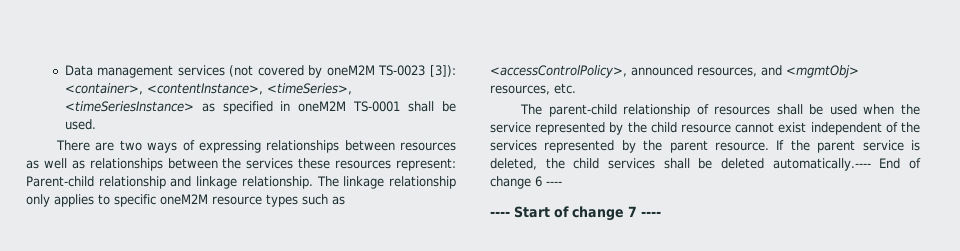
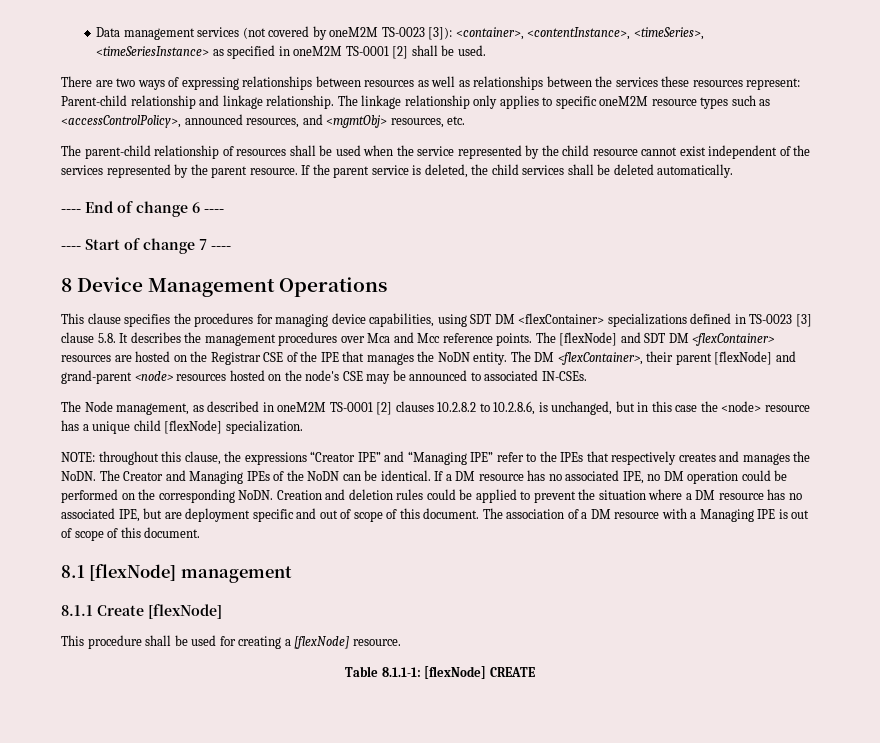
- Data management services (not covered by oneM2M TS-0023 [3]): <container>, <contentInstance>, <timeSeries>, <timeSeriesInstance> as specified in oneM2M TS-0001 shall be used.
+ Data management services (not covered by oneM2M TS-0023 [3]): <container>, <contentInstance>, <timeSeries>, <timeSeriesInstance> as specified in oneM2M TS-0001 [2] shall be used.
- If the parent service is deleted, the child services shall be deleted automatically.---- End of change 6 ----
+ If the parent service is deleted, the child services shall be deleted automatically.
+ ---- End of change 6 ----
+ 8 Device Management Operations
+ This clause specifies the procedures for managing device capabilities, using SDT DM <flexContainer> specializations defined in TS-0023 [3] clause 5.8. It describes the management procedures over Mca and Mcc reference points. The [flexNode] and SDT DM <flexContainer> resources are hosted on the Registrar CSE of the IPE that manages the NoDN entity. The DM <flexContainer>, their parent [flexNode] and grand-parent <node> resources hosted on the node's CSE may be announced to associated IN-CSEs.
+ The Node management, as described in oneM2M TS-0001 [2] clauses 10.2.8.2 to 10.2.8.6, is unchanged, but in this case the <node> resource has a unique child [flexNode] specialization.
+ NOTE: throughout this clause, the expressions “Creator IPE” and “Managing IPE” refer to the IPEs that respectively creates and manages the NoDN. The Creator and Managing IPEs of the NoDN can be identical. If a DM resource has no associated IPE, no DM operation could be performed on the corresponding NoDN. Creation and deletion rules could be applied to prevent the situation where a DM resource has no associated IPE, but are deployment specific and out of scope of this document. The association of a DM resource with a Managing IPE is out of scope of this document.
+ 8.1 [flexNode] management
+ 8.1.1 Create [flexNode]
+ This procedure shall be used for creating a [flexNode] resource.
+ Table 8.1.1-1: [flexNode] CREATE

